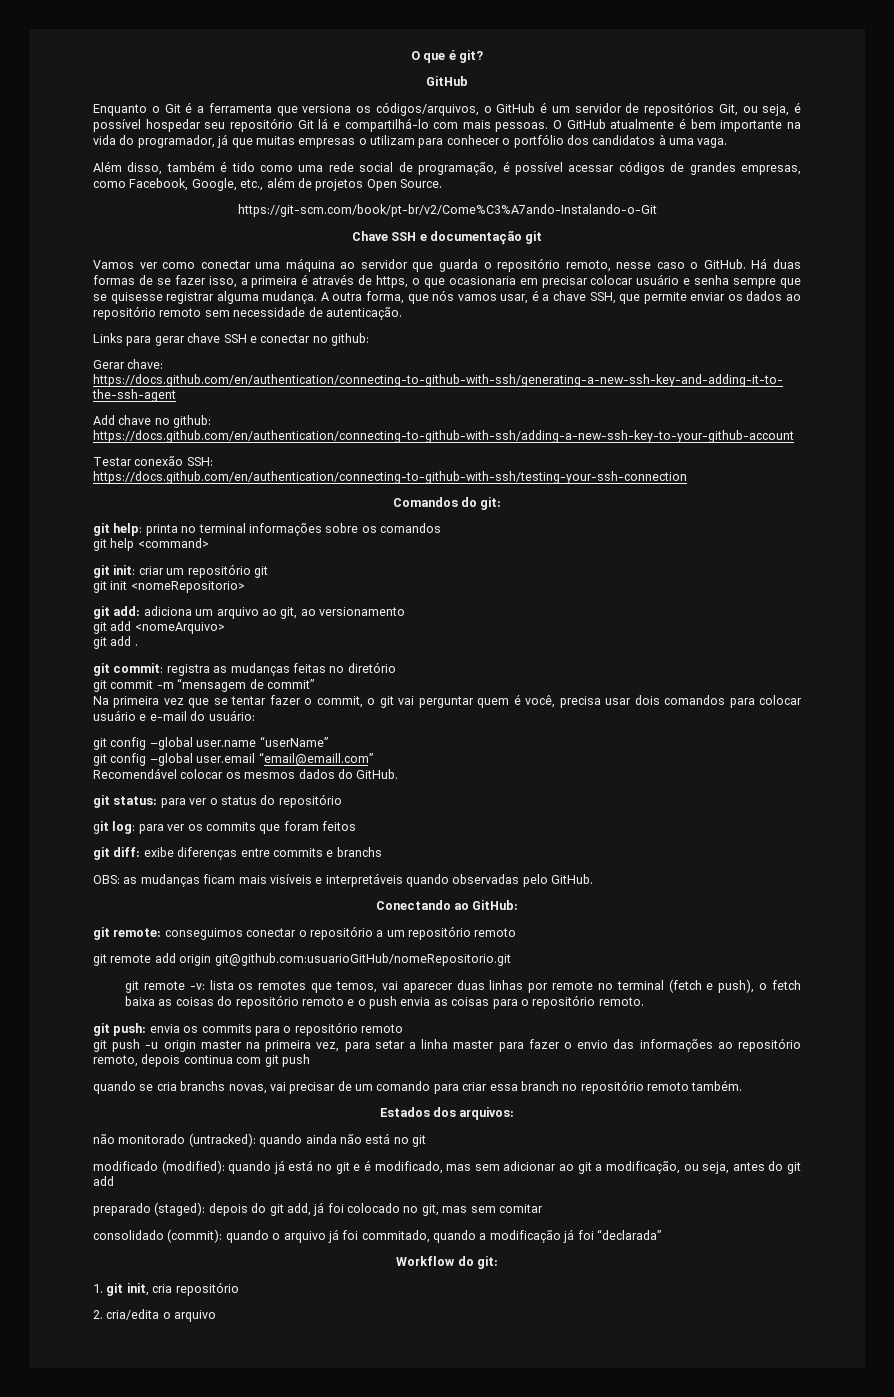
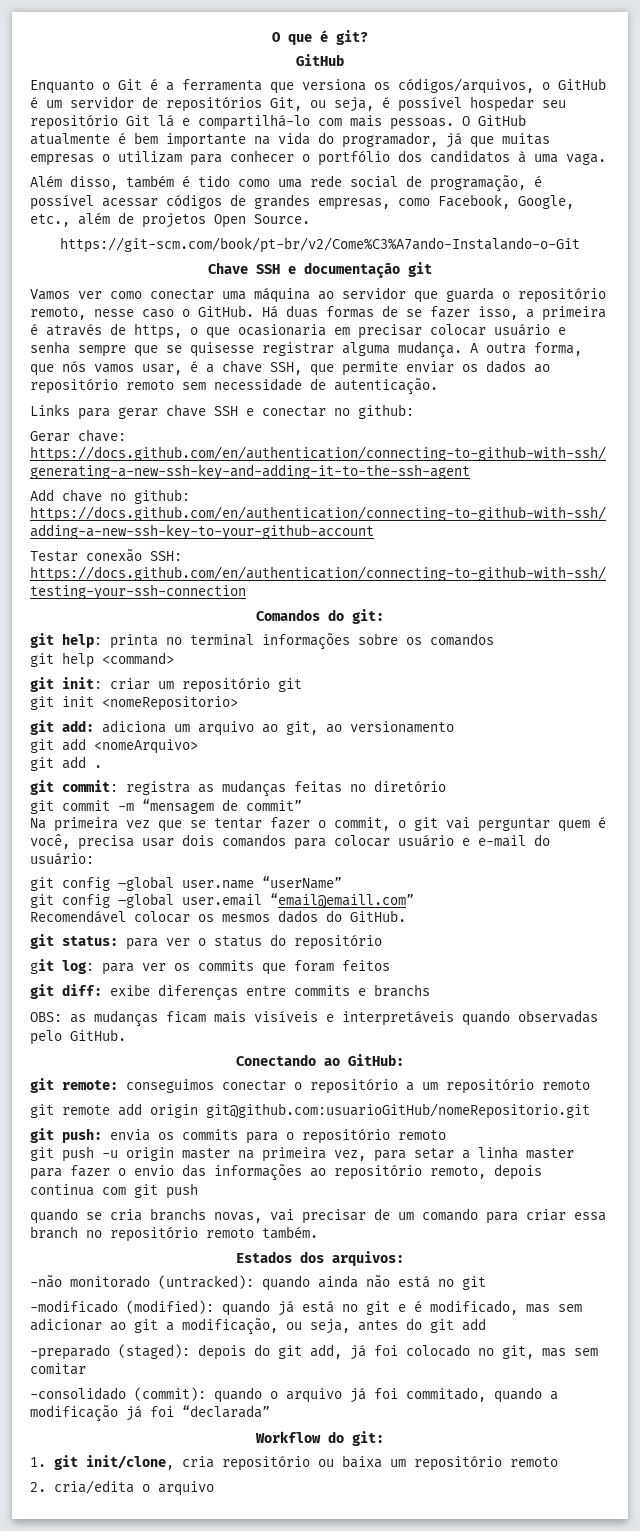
- git remote -v: lista os remotes que temos, vai aparecer duas linhas por remote no terminal (fetch e push), o fetch baixa as coisas do repositório remoto e o push envia as coisas para o repositório remoto.
- não monitorado (untracked): quando ainda não está no git
+ -não monitorado (untracked): quando ainda não está no git
- modificado (modified): quando já está no git e é modificado, mas sem adicionar ao git a modificação, ou seja, antes do git add
+ -modificado (modified): quando já está no git e é modificado, mas sem adicionar ao git a modificação, ou seja, antes do git add
- preparado (staged): depois do git add, já foi colocado no git, mas sem comitar
+ -preparado (staged): depois do git add, já foi colocado no git, mas sem comitar
- consolidado (commit): quando o arquivo já foi commitado, quando a modificação já foi “declarada”
+ -consolidado (commit): quando o arquivo já foi commitado, quando a modificação já foi “declarada”
- 1. git init, cria repositório
+ 1. git init/clone, cria repositório ou baixa um repositório remoto

